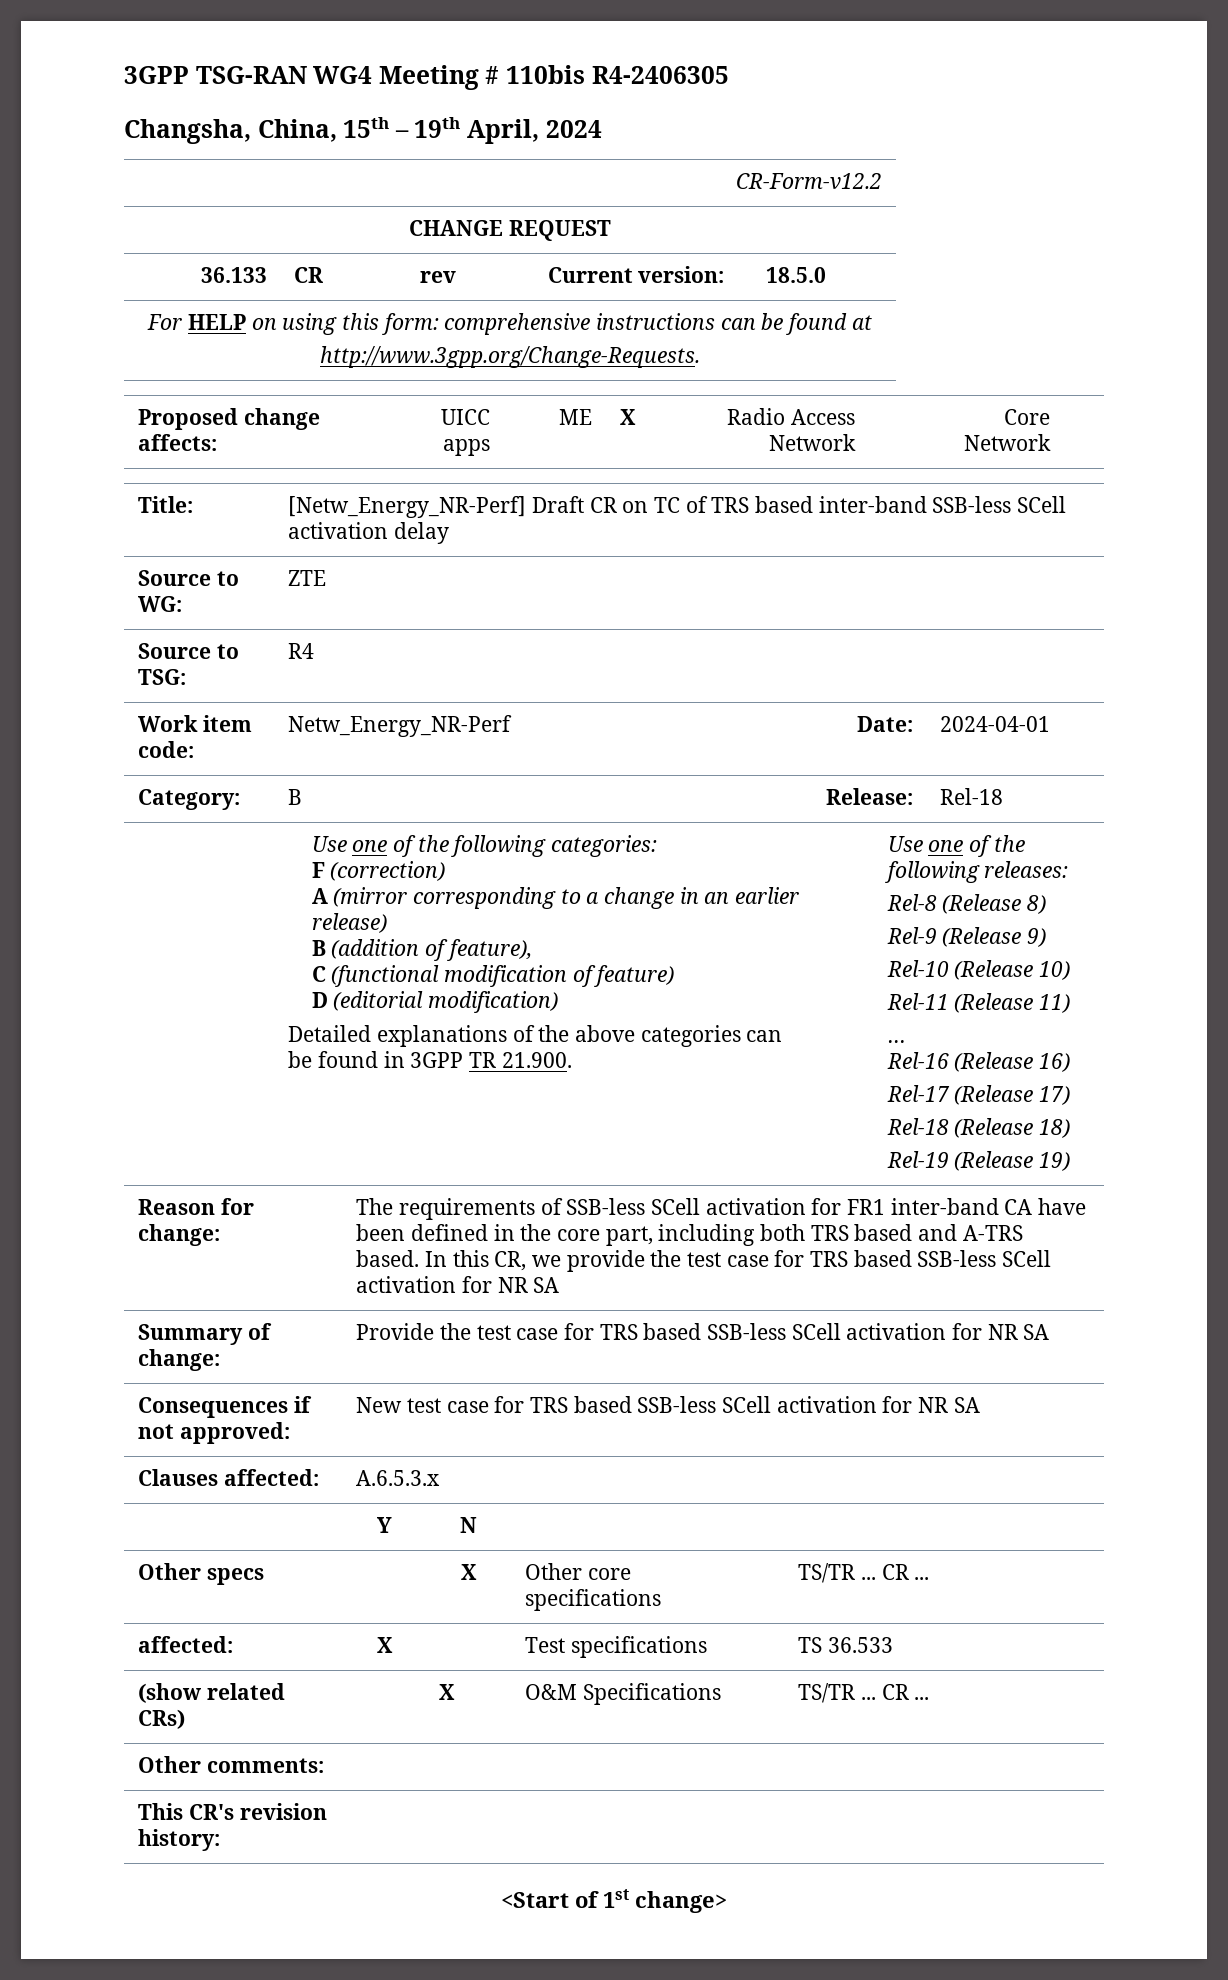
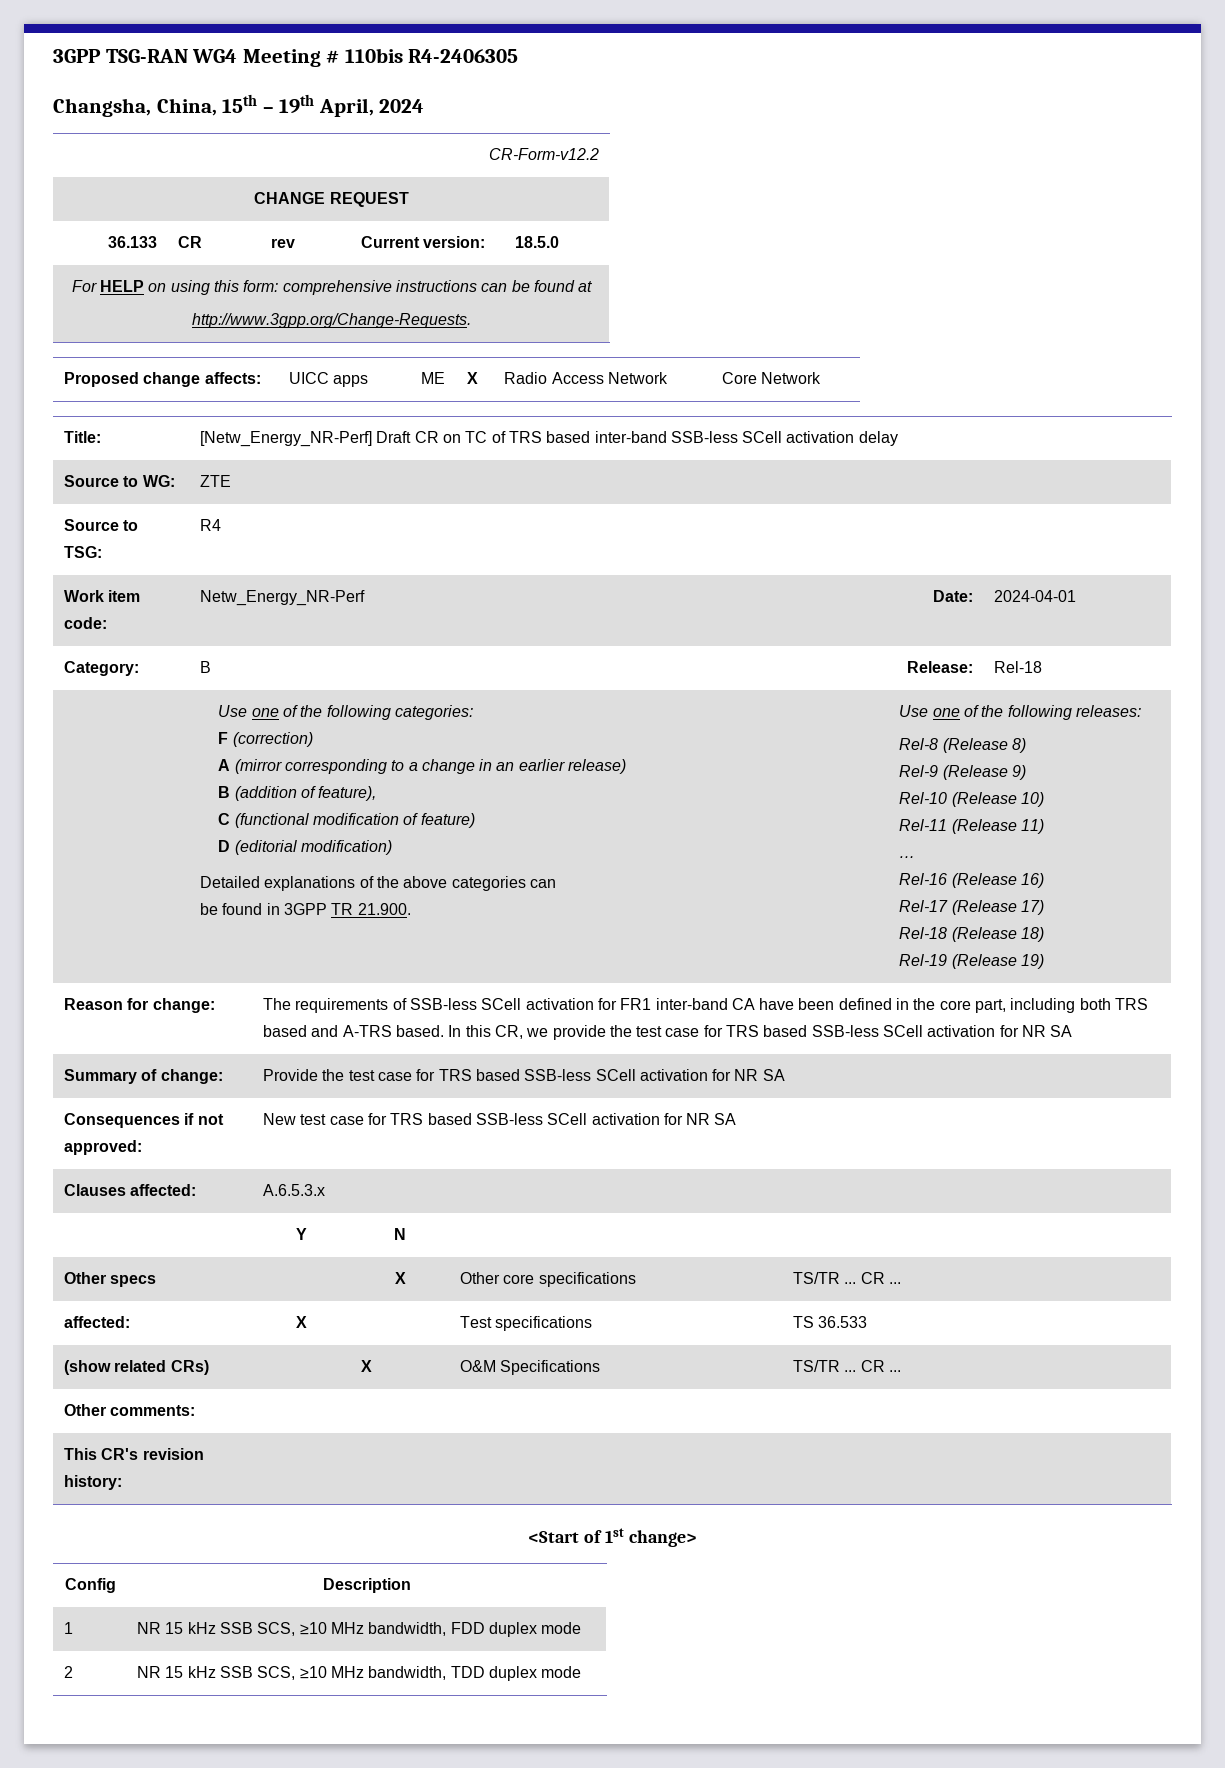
+ Config | Description
+ 1 | NR 15 kHz SSB SCS, ≥10 MHz bandwidth, FDD duplex mode
+ 2 | NR 15 kHz SSB SCS, ≥10 MHz bandwidth, TDD duplex mode

